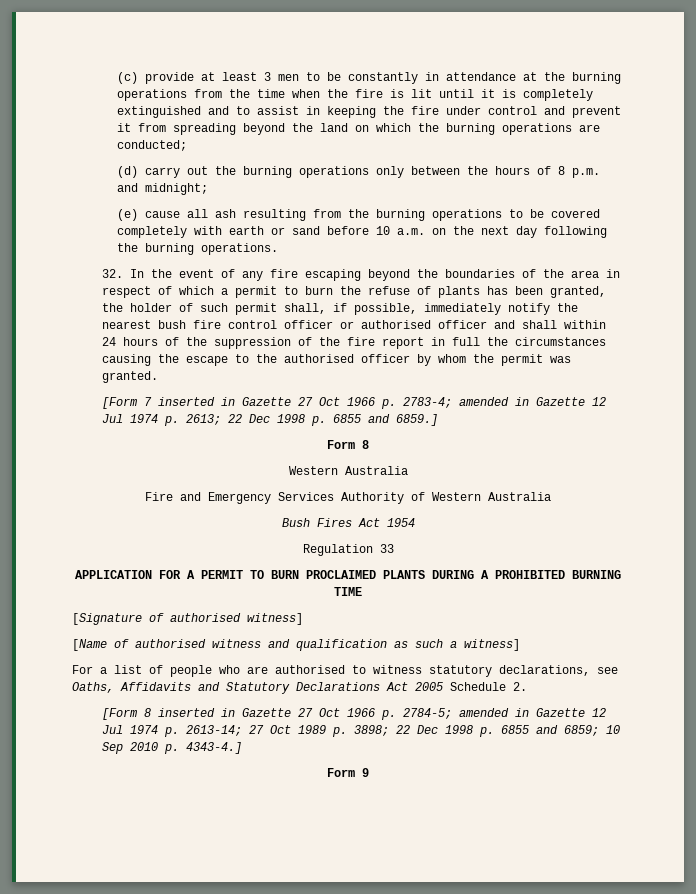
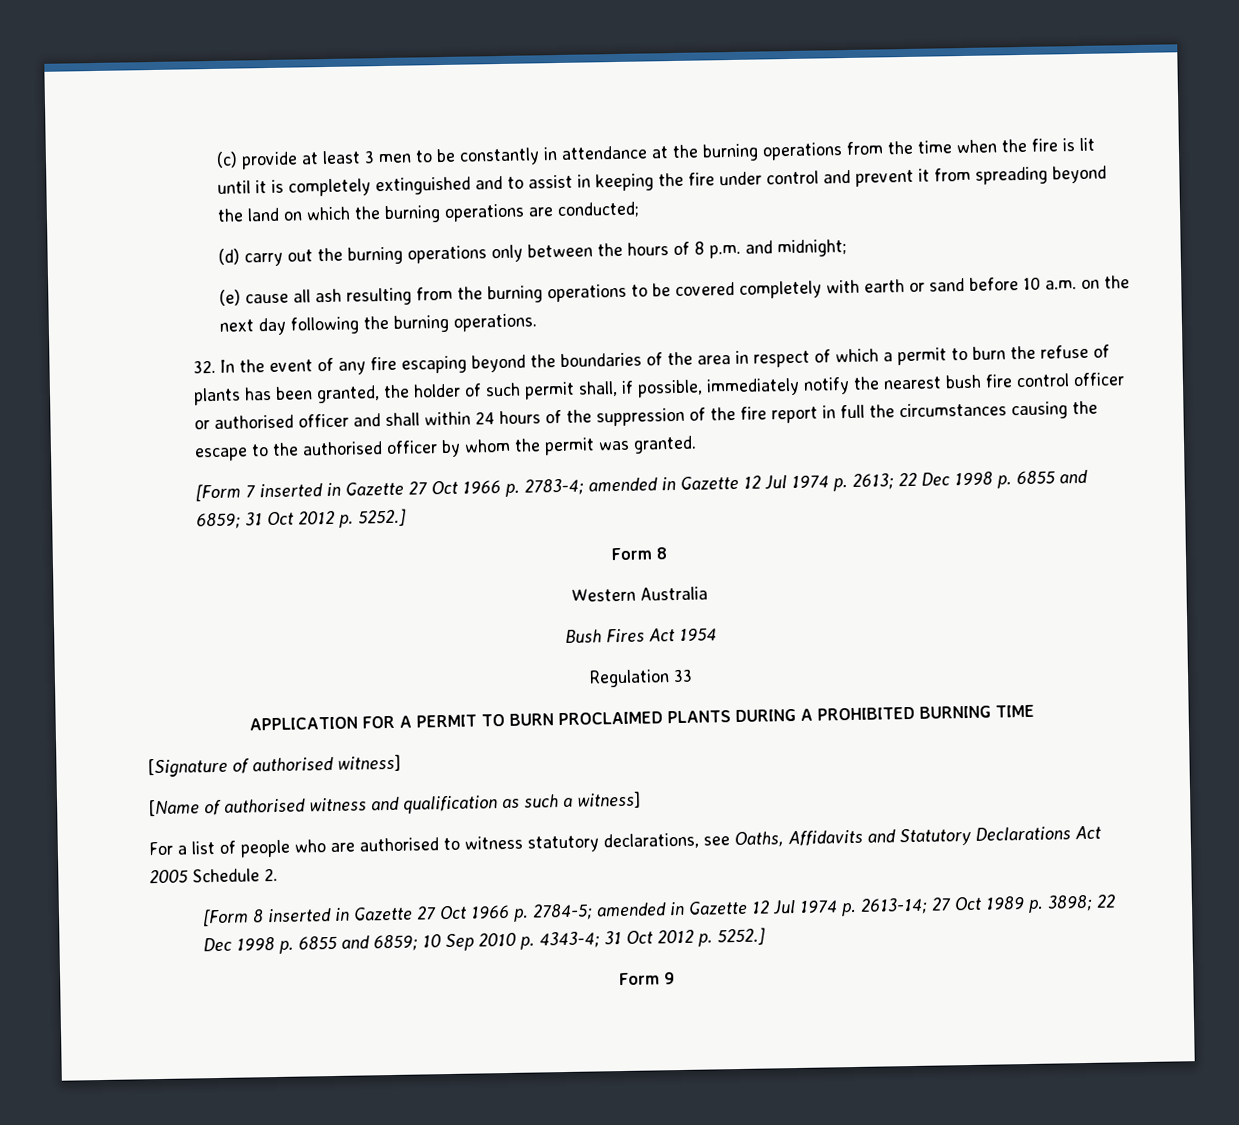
- [Form 7 inserted in Gazette 27 Oct 1966 p. 2783-4; amended in Gazette 12 Jul 1974 p. 2613; 22 Dec 1998 p. 6855 and 6859.]
+ [Form 7 inserted in Gazette 27 Oct 1966 p. 2783-4; amended in Gazette 12 Jul 1974 p. 2613; 22 Dec 1998 p. 6855 and 6859; 31 Oct 2012 p. 5252.]
  Form 8
  Western Australia
- Fire and Emergency Services Authority of Western Australia
- [Form 8 inserted in Gazette 27 Oct 1966 p. 2784-5; amended in Gazette 12 Jul 1974 p. 2613-14; 27 Oct 1989 p. 3898; 22 Dec 1998 p. 6855 and 6859; 10 Sep 2010 p. 4343-4.]
+ [Form 8 inserted in Gazette 27 Oct 1966 p. 2784-5; amended in Gazette 12 Jul 1974 p. 2613-14; 27 Oct 1989 p. 3898; 22 Dec 1998 p. 6855 and 6859; 10 Sep 2010 p. 4343-4; 31 Oct 2012 p. 5252.]

